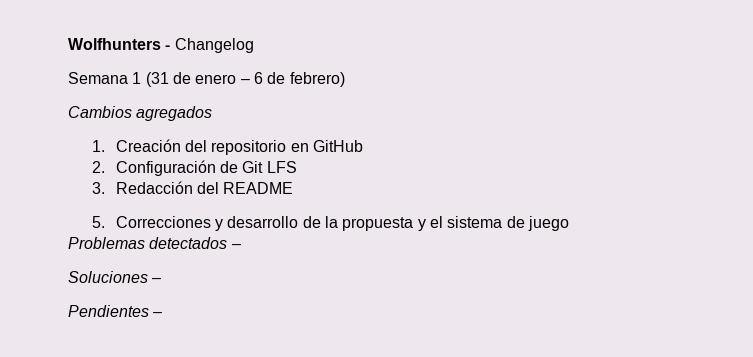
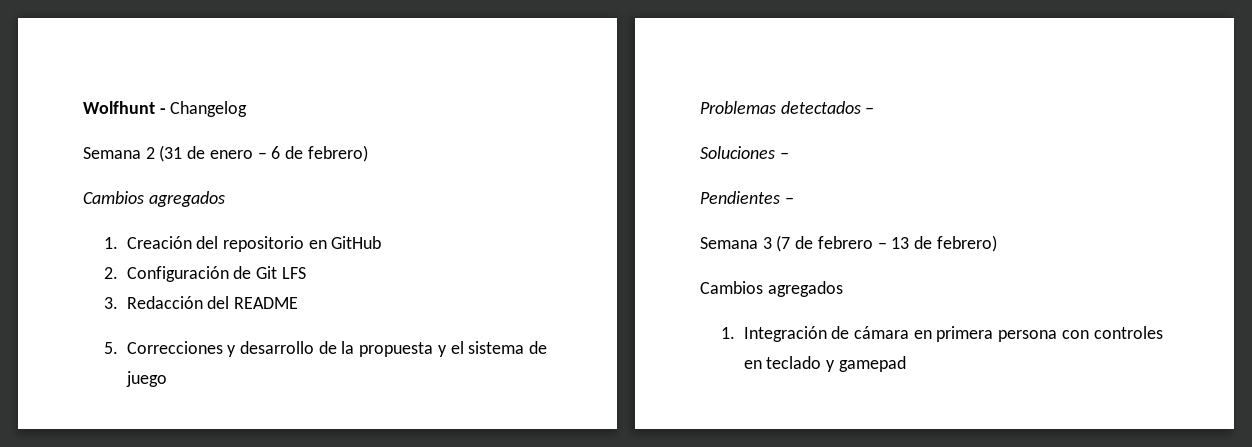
- Wolfhunters - Changelog
+ Wolfhunt - Changelog
- Semana 1 (31 de enero – 6 de febrero)
+ Semana 2 (31 de enero – 6 de febrero)
+ Semana 3 (7 de febrero – 13 de febrero)
+ Cambios agregados
+ 1. Integración de cámara en primera persona con controles en teclado y gamepad

